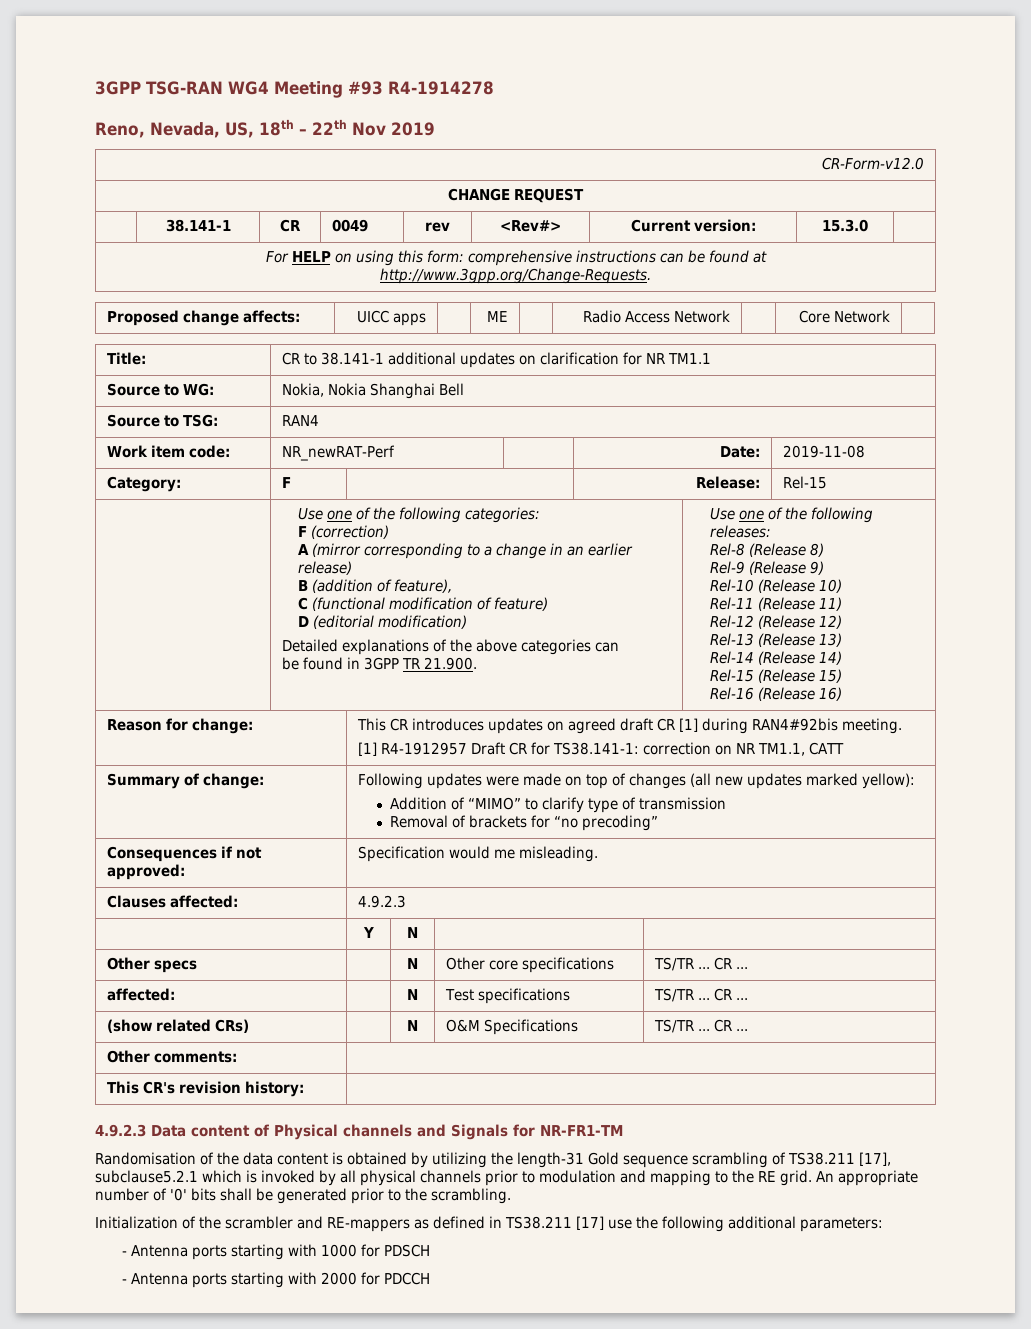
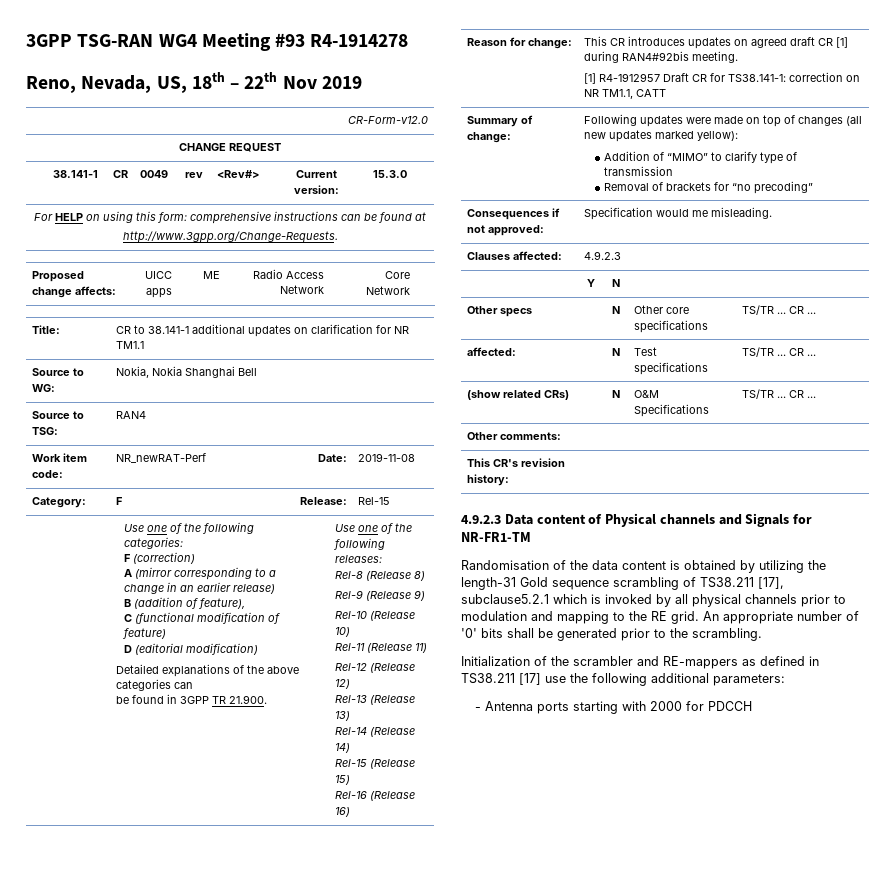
- - Antenna ports starting with 1000 for PDSCH

